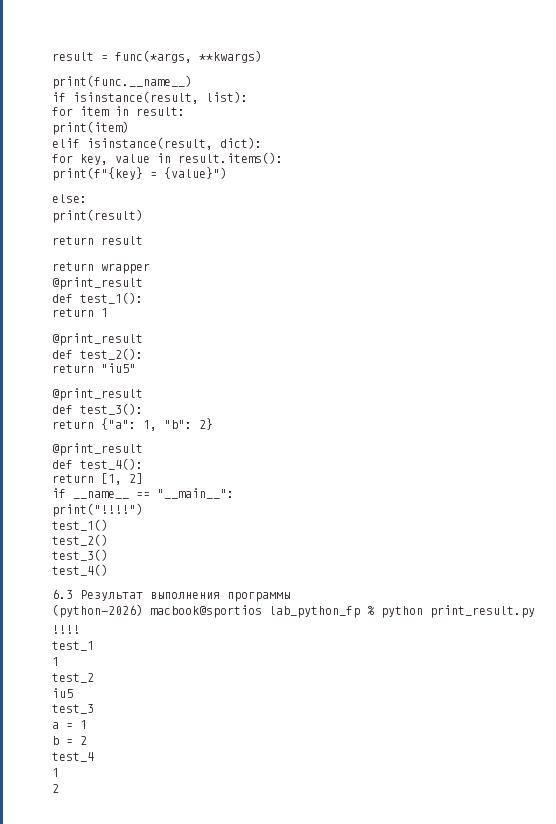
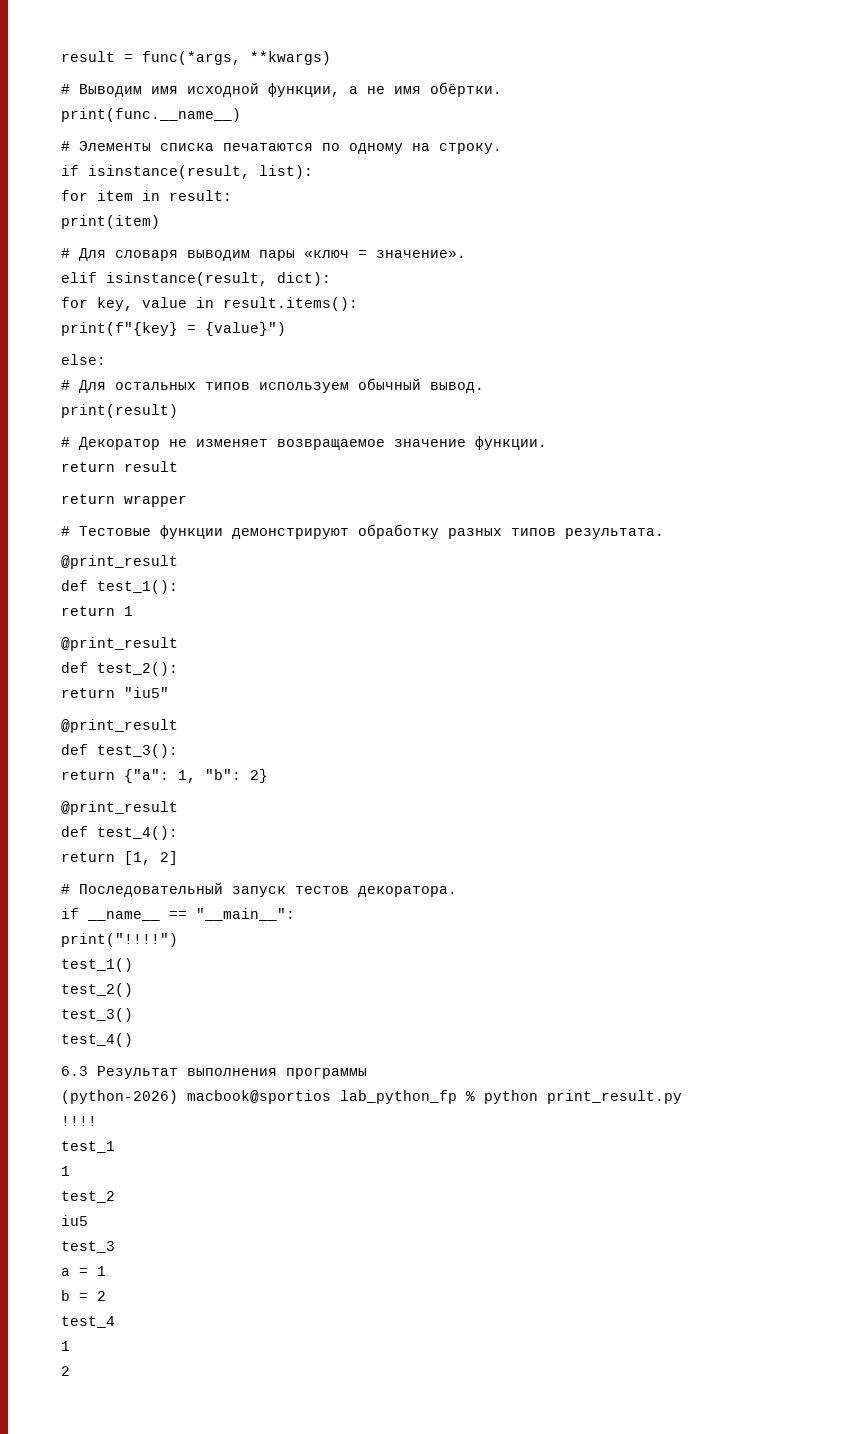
+ # Выводим имя исходной функции, а не имя обёртки.
  print(func.__name__)
+ # Элементы списка печатаются по одному на строку.
+ # Для словаря выводим пары «ключ = значение».
+ # Для остальных типов используем обычный вывод.
  print(result)
+ # Декоратор не изменяет возвращаемое значение функции.
  return result
  return wrapper
+ # Тестовые функции демонстрируют обработку разных типов результата.
+ # Последовательный запуск тестов декоратора.

